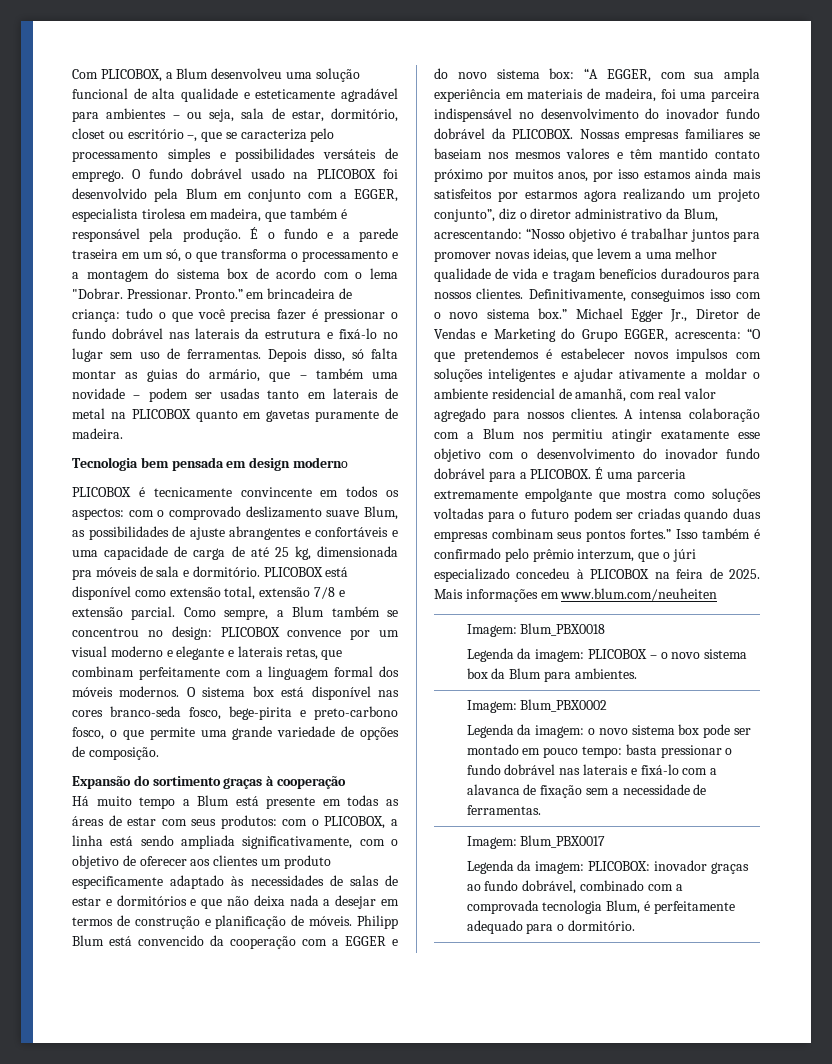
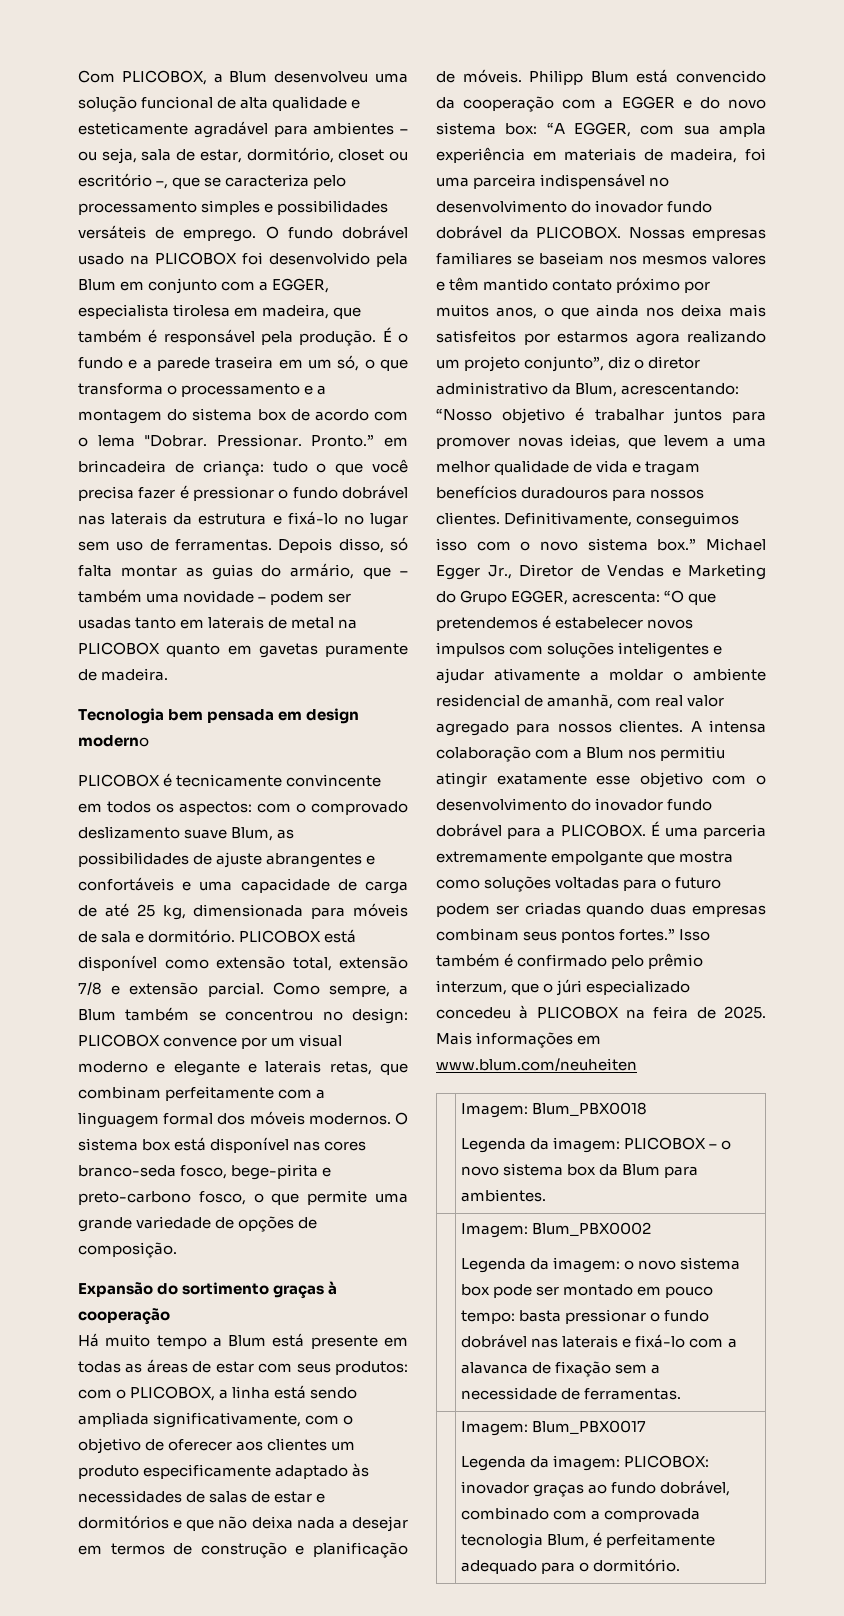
- PLICOBOX é tecnicamente convincente em todos os aspectos: com o comprovado deslizamento suave Blum, as possibilidades de ajuste abrangentes e confortáveis e uma capacidade de carga de até 25 kg, dimensionada pra móveis de sala e dormitório.
+ PLICOBOX é tecnicamente convincente em todos os aspectos: com o comprovado deslizamento suave Blum, as possibilidades de ajuste abrangentes e confortáveis e uma capacidade de carga de até 25 kg, dimensionada para móveis de sala e dormitório.
- Nossas empresas familiares se baseiam nos mesmos valores e têm mantido contato próximo por muitos anos, por isso estamos ainda mais satisfeitos por estarmos agora realizando um projeto conjunto”, diz o diretor administrativo da Blum, acrescentando: “Nosso objetivo é trabalhar juntos para promover novas ideias, que levem a uma melhor qualidade de vida e tragam benefícios duradouros para nossos clientes.
+ Nossas empresas familiares se baseiam nos mesmos valores e têm mantido contato próximo por muitos anos, o que ainda nos deixa mais satisfeitos por estarmos agora realizando um projeto conjunto”, diz o diretor administrativo da Blum, acrescentando: “Nosso objetivo é trabalhar juntos para promover novas ideias, que levem a uma melhor qualidade de vida e tragam benefícios duradouros para nossos clientes.

